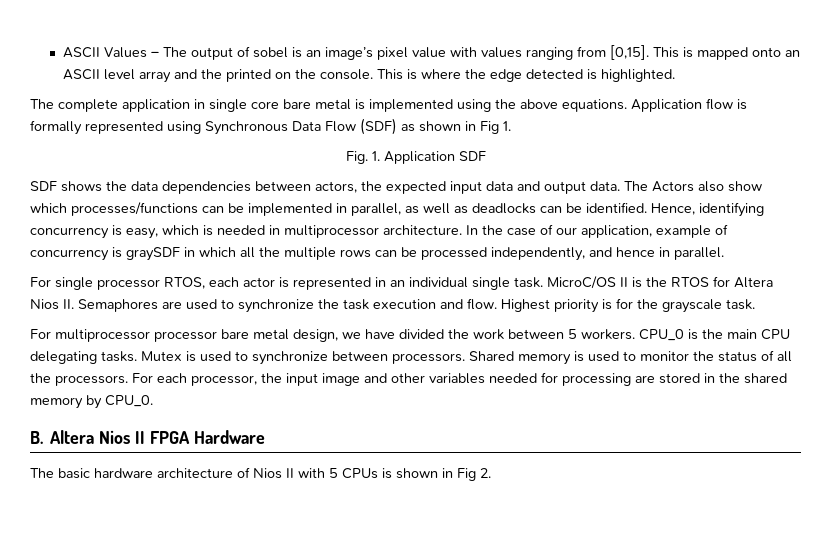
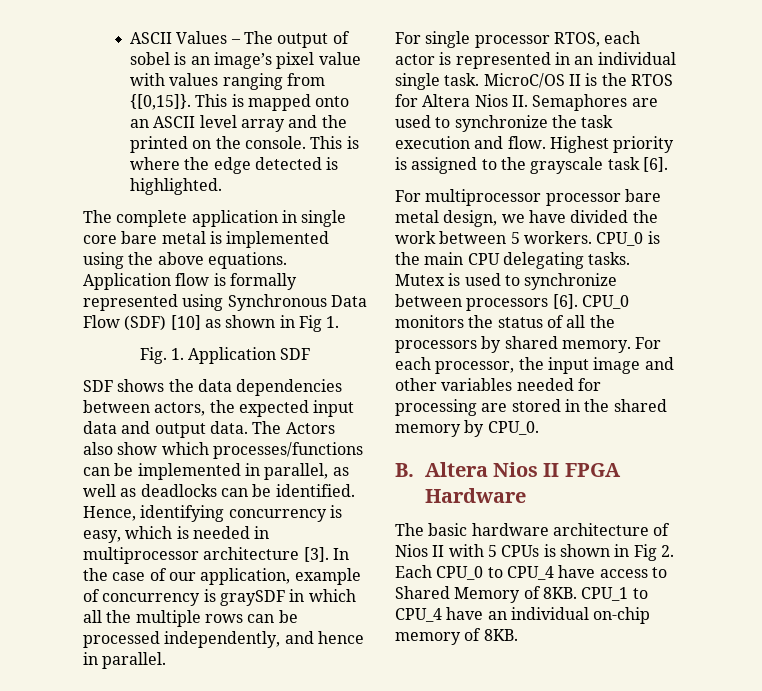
- ASCII Values – The output of sobel is an image’s pixel value with values ranging from [0,15].
+ ASCII Values – The output of sobel is an image’s pixel value with values ranging from {[0,15]}.
- Application flow is formally represented using Synchronous Data Flow (SDF) as shown in Fig 1.
+ Application flow is formally represented using Synchronous Data Flow (SDF) [10] as shown in Fig 1.
- Hence, identifying concurrency is easy, which is needed in multiprocessor architecture.
+ Hence, identifying concurrency is easy, which is needed in multiprocessor architecture [3].
- Highest priority is for the grayscale task.
+ Highest priority is assigned to the grayscale task [6].
- Mutex is used to synchronize between processors. Shared memory is used to monitor the status of all the processors.
+ Mutex is used to synchronize between processors [6]. CPU_0 monitors the status of all the processors by shared memory.
- The basic hardware architecture of Nios II with 5 CPUs is shown in Fig 2.
+ The basic hardware architecture of Nios II with 5 CPUs is shown in Fig 2. Each CPU_0 to CPU_4 have access to Shared Memory of 8KB. CPU_1 to CPU_4 have an individual on-chip memory of 8KB.

